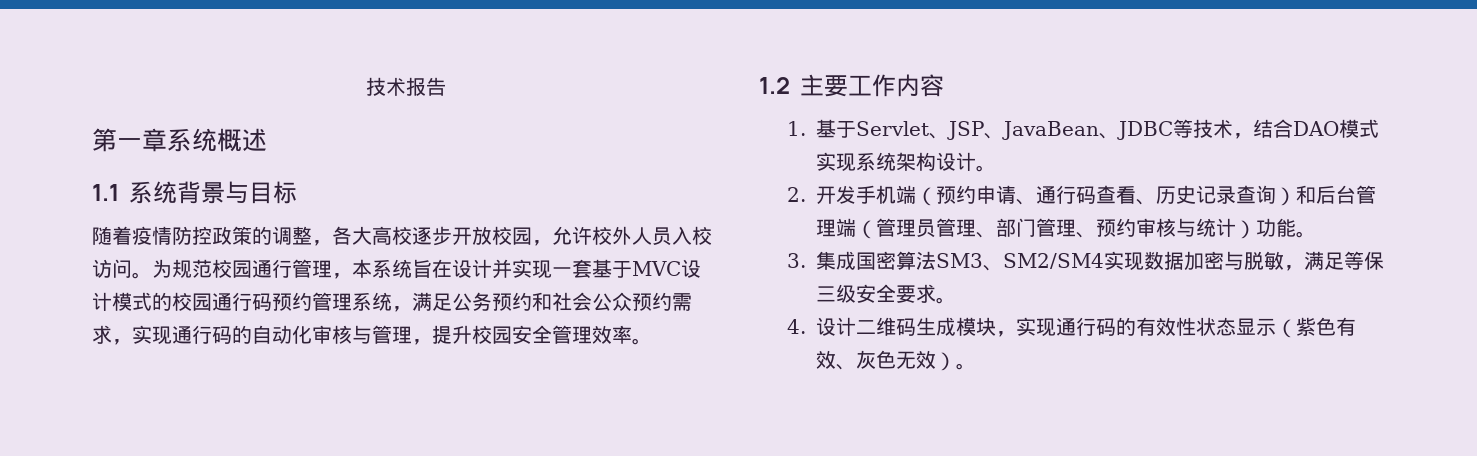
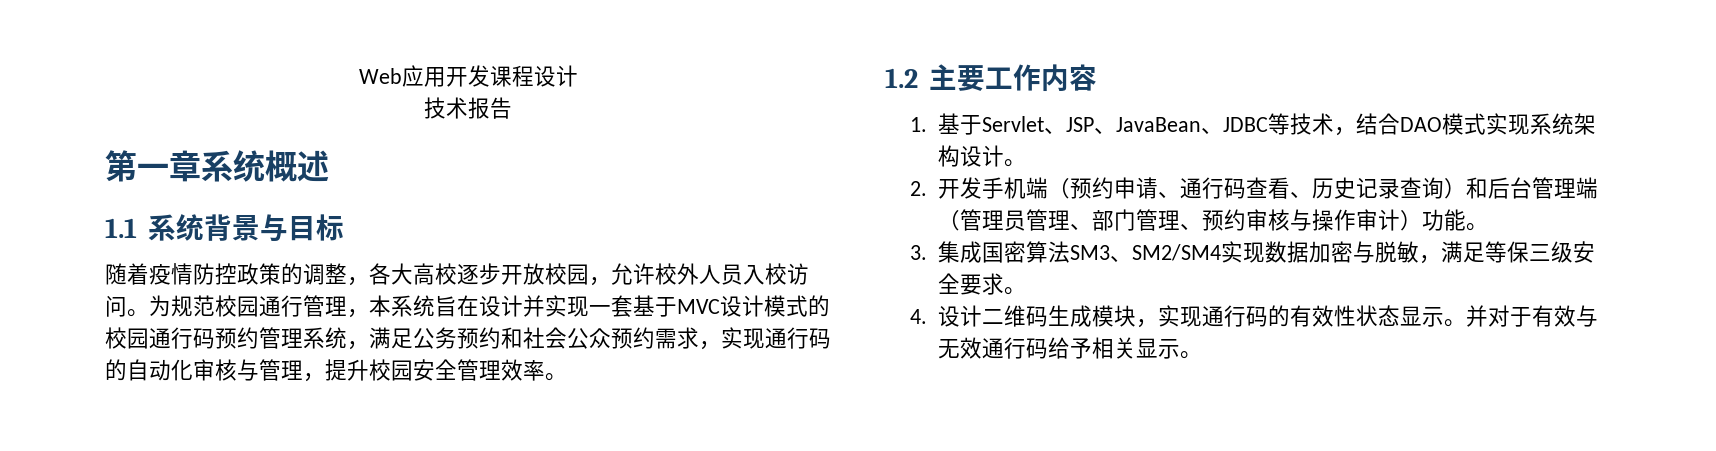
+ Web应用开发课程设计
- 2.开发手机端（预约申请、通行码查看、历史记录查询）和后台管理端（管理员管理、部门管理、预约审核与统计）功能。
+ 2.开发手机端（预约申请、通行码查看、历史记录查询）和后台管理端（管理员管理、部门管理、预约审核与操作审计）功能。
- 4.设计二维码生成模块，实现通行码的有效性状态显示（紫色有效、灰色无效）。
+ 4.设计二维码生成模块，实现通行码的有效性状态显示。并对于有效与无效通行码给予相关显示。

